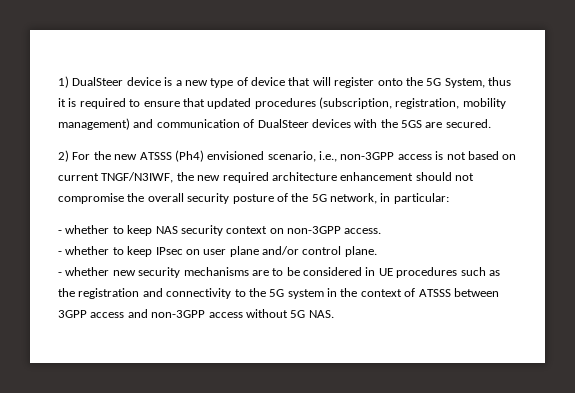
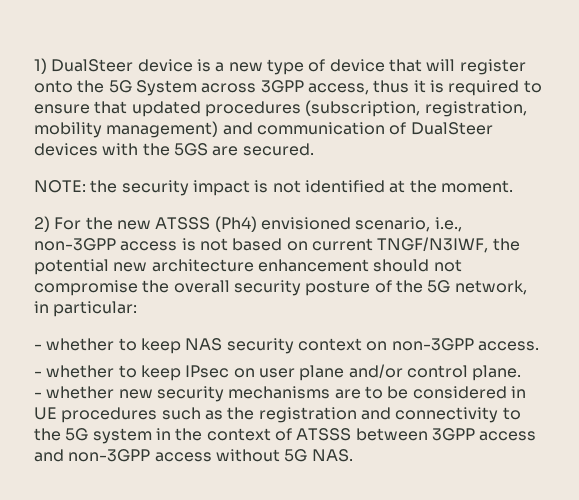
- 1) DualSteer device is a new type of device that will register onto the 5G System, thus it is required to ensure that updated procedures (subscription, registration, mobility management) and communication of DualSteer devices with the 5GS are secured.
+ 1) DualSteer device is a new type of device that will register onto the 5G System across 3GPP access, thus it is required to ensure that updated procedures (subscription, registration, mobility management) and communication of DualSteer devices with the 5GS are secured.
+ NOTE: the security impact is not identified at the moment.
- 2) For the new ATSSS (Ph4) envisioned scenario, i.e., non-3GPP access is not based on current TNGF/N3IWF, the new required architecture enhancement should not compromise the overall security posture of the 5G network, in particular:
+ 2) For the new ATSSS (Ph4) envisioned scenario, i.e., non-3GPP access is not based on current TNGF/N3IWF, the potential new architecture enhancement should not compromise the overall security posture of the 5G network, in particular:

